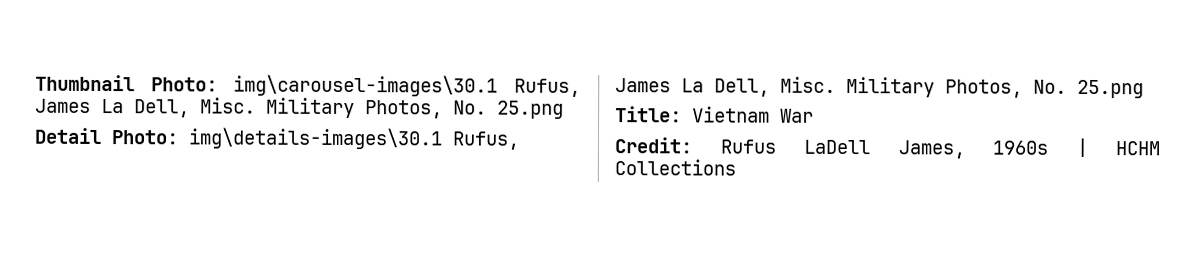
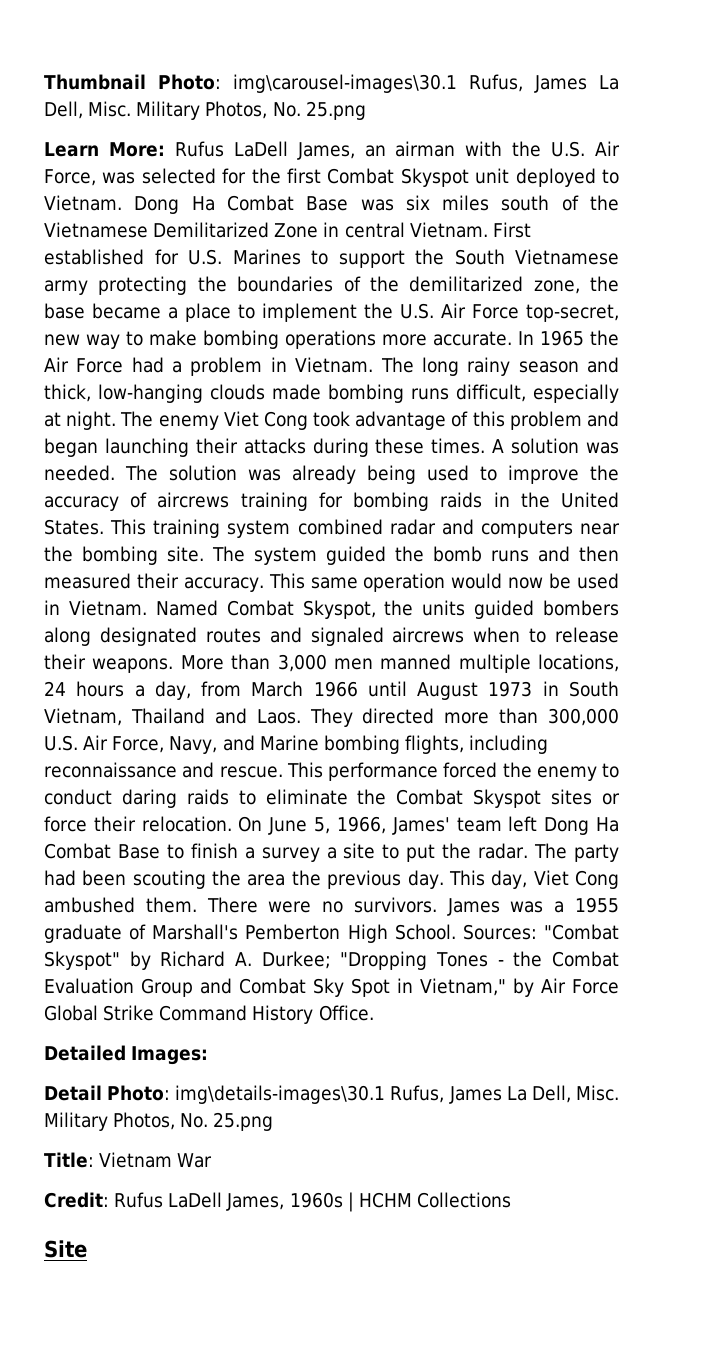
+ Learn More: Rufus LaDell James, an airman with the U.S. Air Force, was selected for the first Combat Skyspot unit deployed to Vietnam. Dong Ha Combat Base was six miles south of the Vietnamese Demilitarized Zone in central Vietnam. First established for U.S. Marines to support the South Vietnamese army protecting the boundaries of the demilitarized zone, the base became a place to implement the U.S. Air Force top-secret, new way to make bombing operations more accurate. In 1965 the Air Force had a problem in Vietnam. The long rainy season and thick, low-hanging clouds made bombing runs difficult, especially at night. The enemy Viet Cong took advantage of this problem and began launching their attacks during these times. A solution was needed. The solution was already being used to improve the accuracy of aircrews training for bombing raids in the United States. This training system combined radar and computers near the bombing site. The system guided the bomb runs and then measured their accuracy. This same operation would now be used in Vietnam. Named Combat Skyspot, the units guided bombers along designated routes and signaled aircrews when to release their weapons. More than 3,000 men manned multiple locations, 24 hours a day, from March 1966 until August 1973 in South Vietnam, Thailand and Laos. They directed more than 300,000 U.S. Air Force, Navy, and Marine bombing flights, including reconnaissance and rescue. This performance forced the enemy to conduct daring raids to eliminate the Combat Skyspot sites or force their relocation. On June 5, 1966, James' team left Dong Ha Combat Base to finish a survey a site to put the radar. The party had been scouting the area the previous day. This day, Viet Cong ambushed them. There were no survivors. James was a 1955 graduate of Marshall's Pemberton High School. Sources: "Combat Skyspot" by Richard A. Durkee; "Dropping Tones - the Combat Evaluation Group and Combat Sky Spot in Vietnam," by Air Force Global Strike Command History Office.
+ Detailed Images:
+ Site

